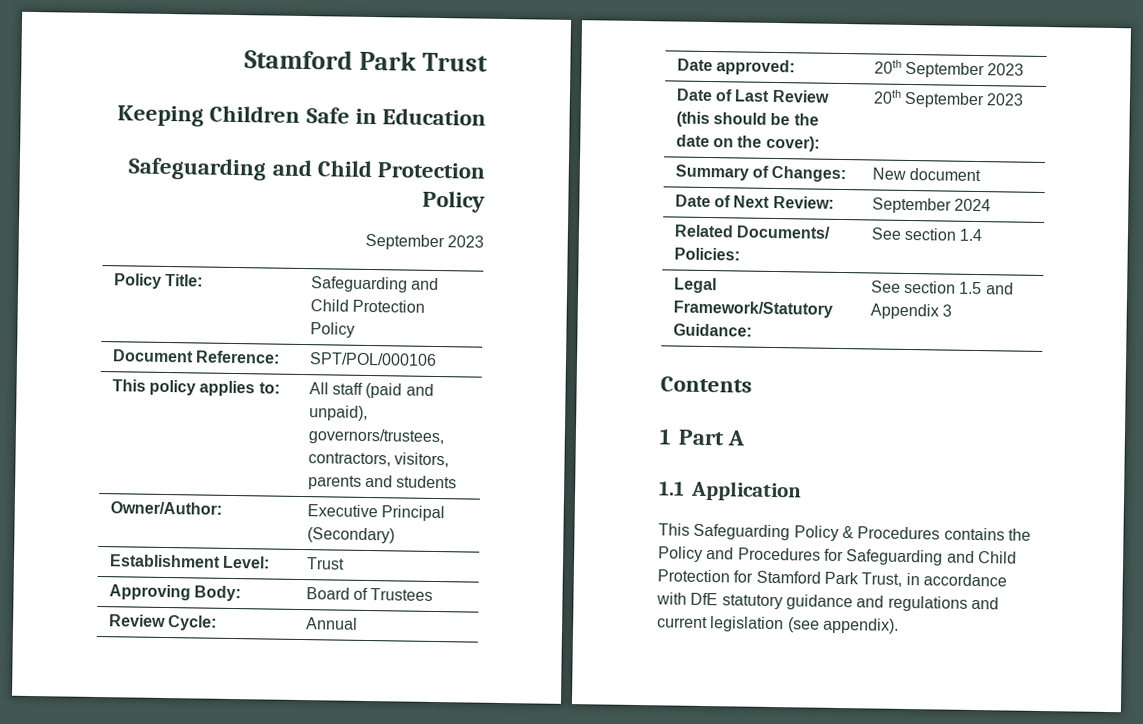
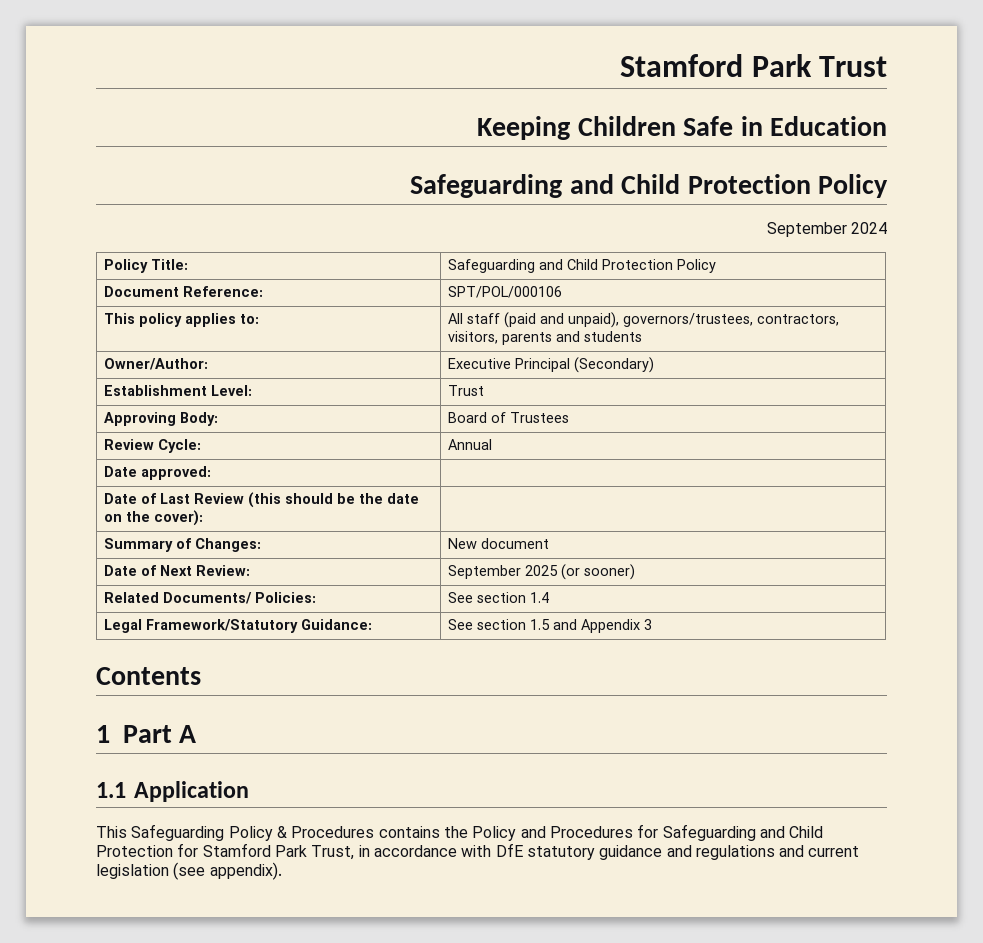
  Keeping Children Safe in Education
  Safeguarding and Child Protection Policy
- September 2023
+ September 2024
- Date approved: | 20th September 2023
+ Date approved: |
- Date of Last Review (this should be the date on the cover): | 20th September 2023
+ Date of Last Review (this should be the date on the cover): |
- Date of Next Review: | September 2024
+ Date of Next Review: | September 2025 (or sooner)

